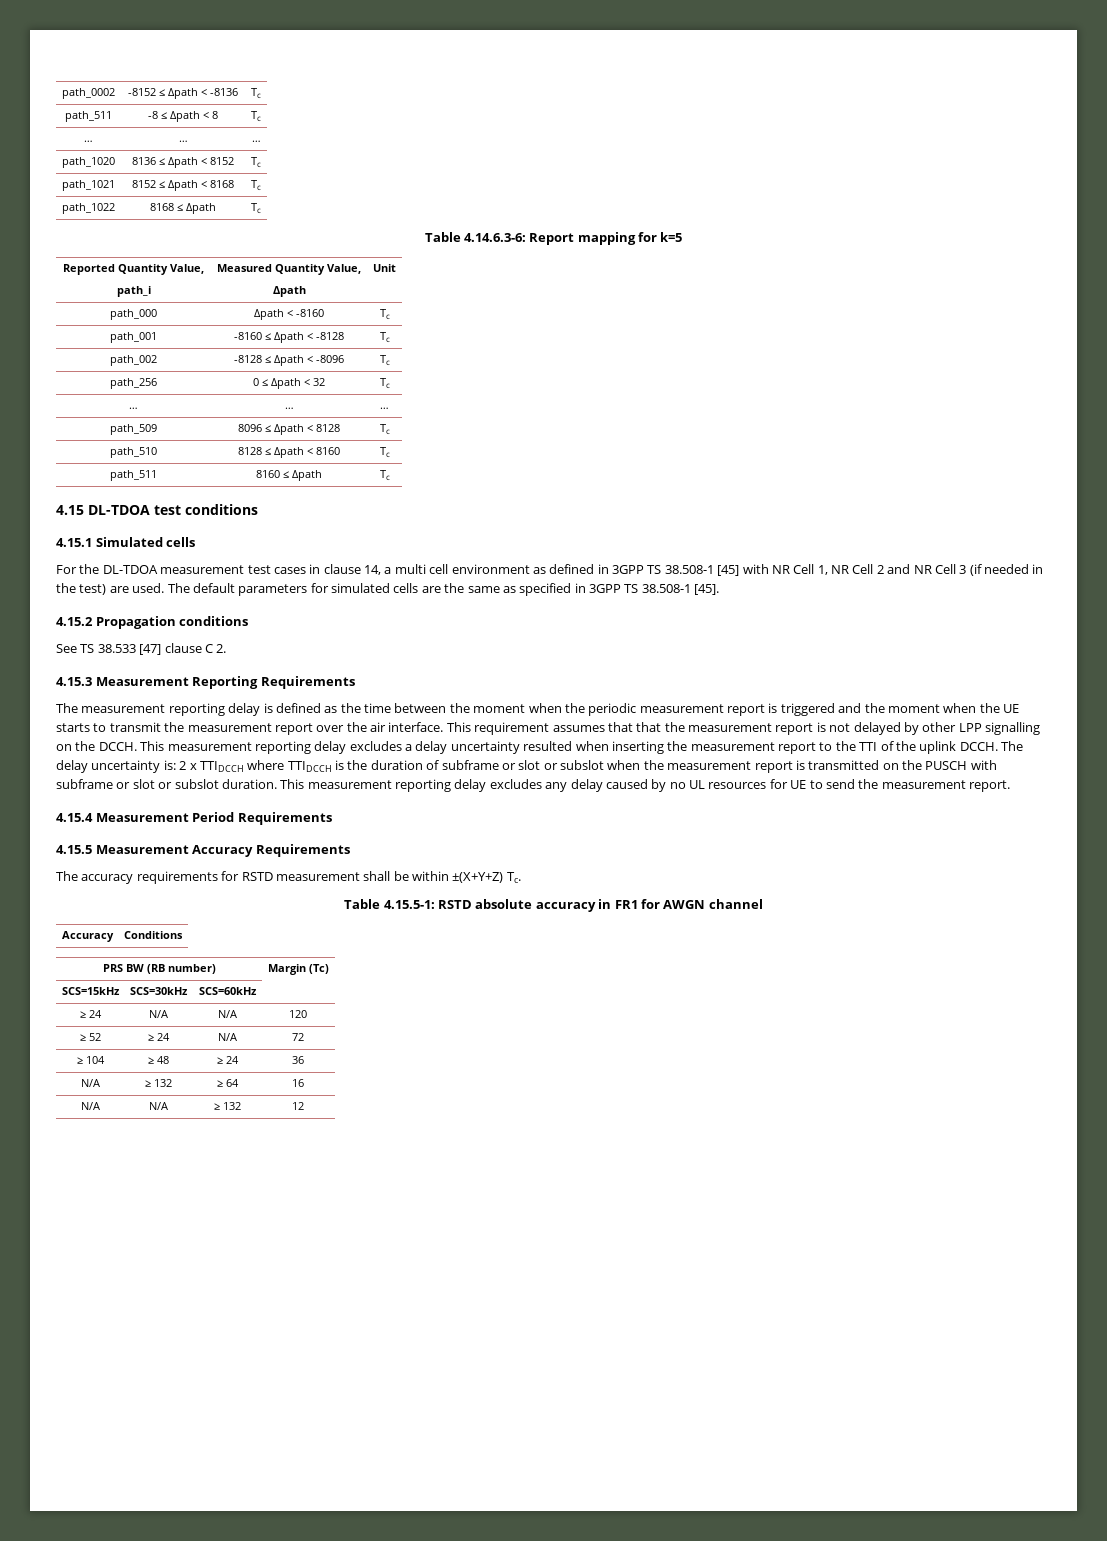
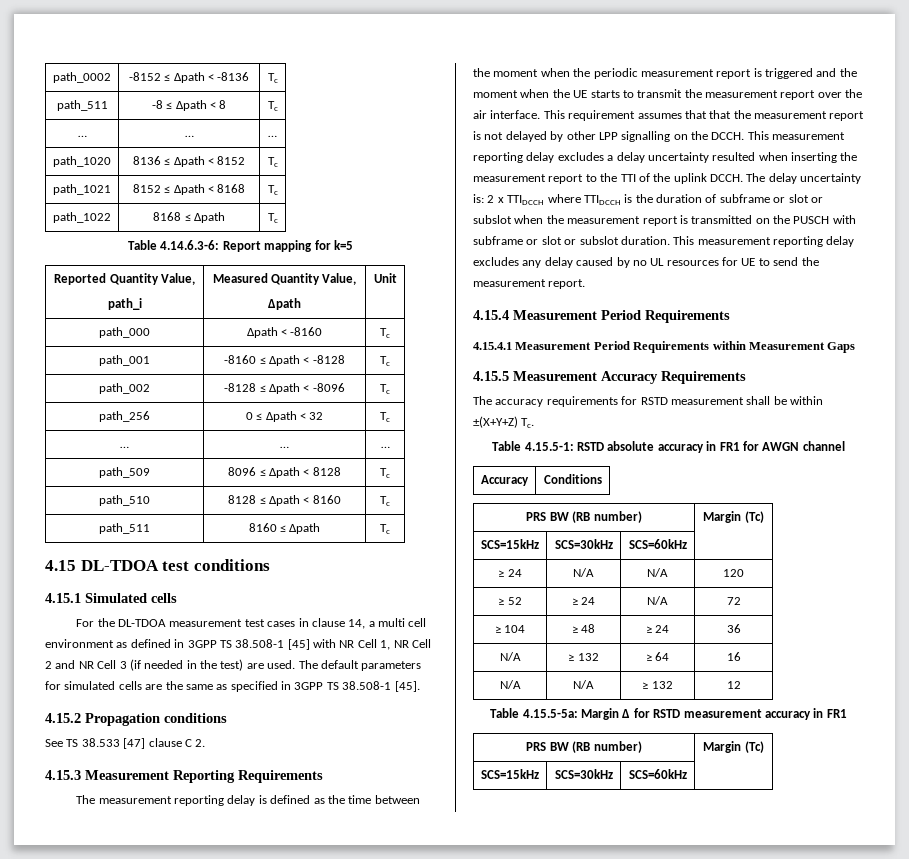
+ 4.15.4.1 Measurement Period Requirements within Measurement Gaps
+ Table 4.15.5-5a: Margin Δ for RSTD measurement accuracy in FR1
+ PRS BW (RB number) | Margin (Tc)
+ SCS=15kHz | SCS=30kHz | SCS=60kHz |

